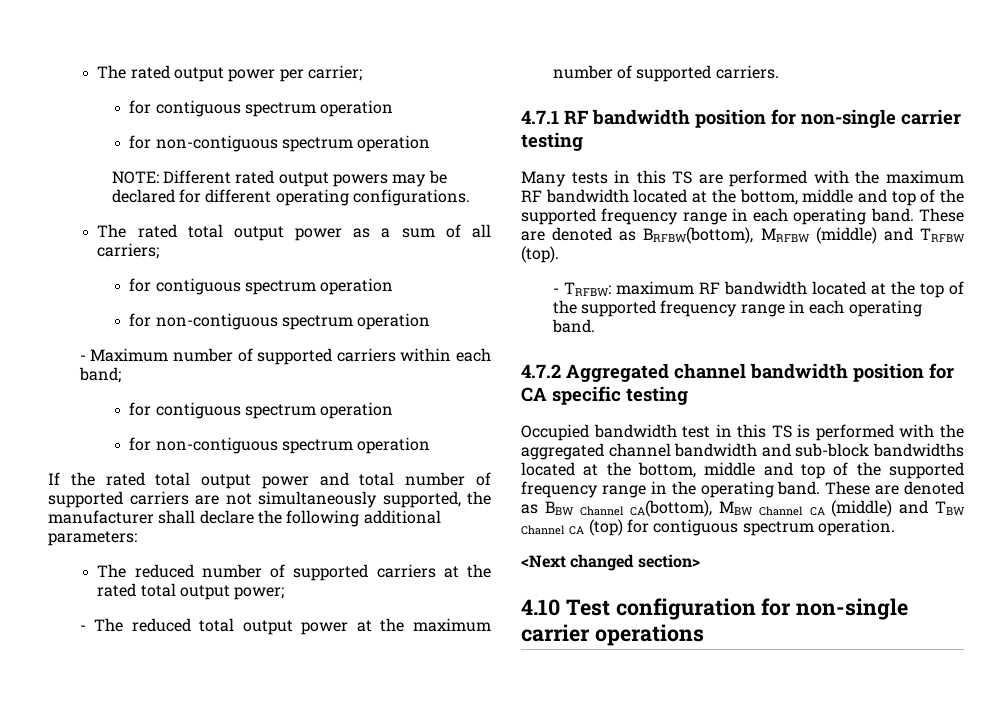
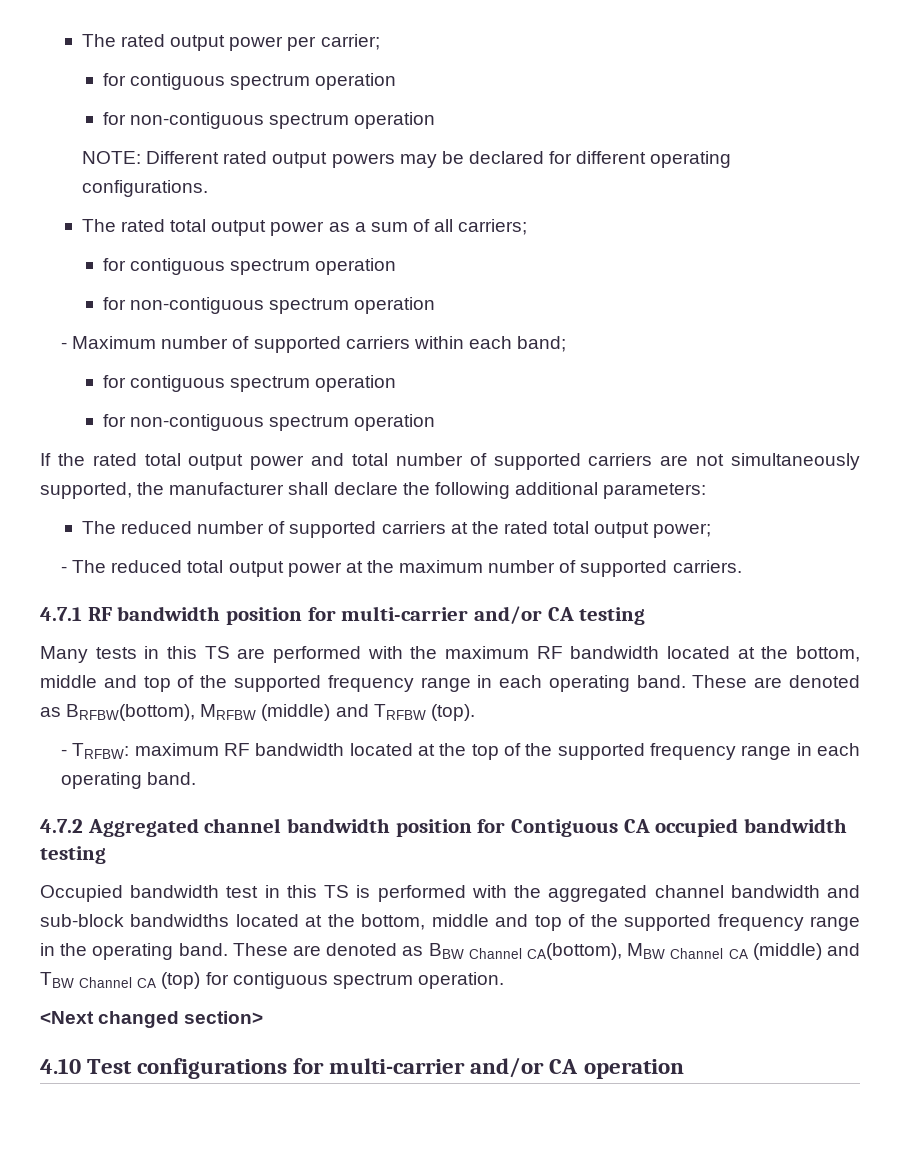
- 4.7.1 RF bandwidth position for non-single carrier testing
+ 4.7.1 RF bandwidth position for multi-carrier and/or CA testing
- 4.7.2 Aggregated channel bandwidth position for CA specific testing
+ 4.7.2 Aggregated channel bandwidth position for Contiguous CA occupied bandwidth testing
- 4.10 Test configuration for non-single carrier operations
+ 4.10 Test configurations for multi-carrier and/or CA operation

